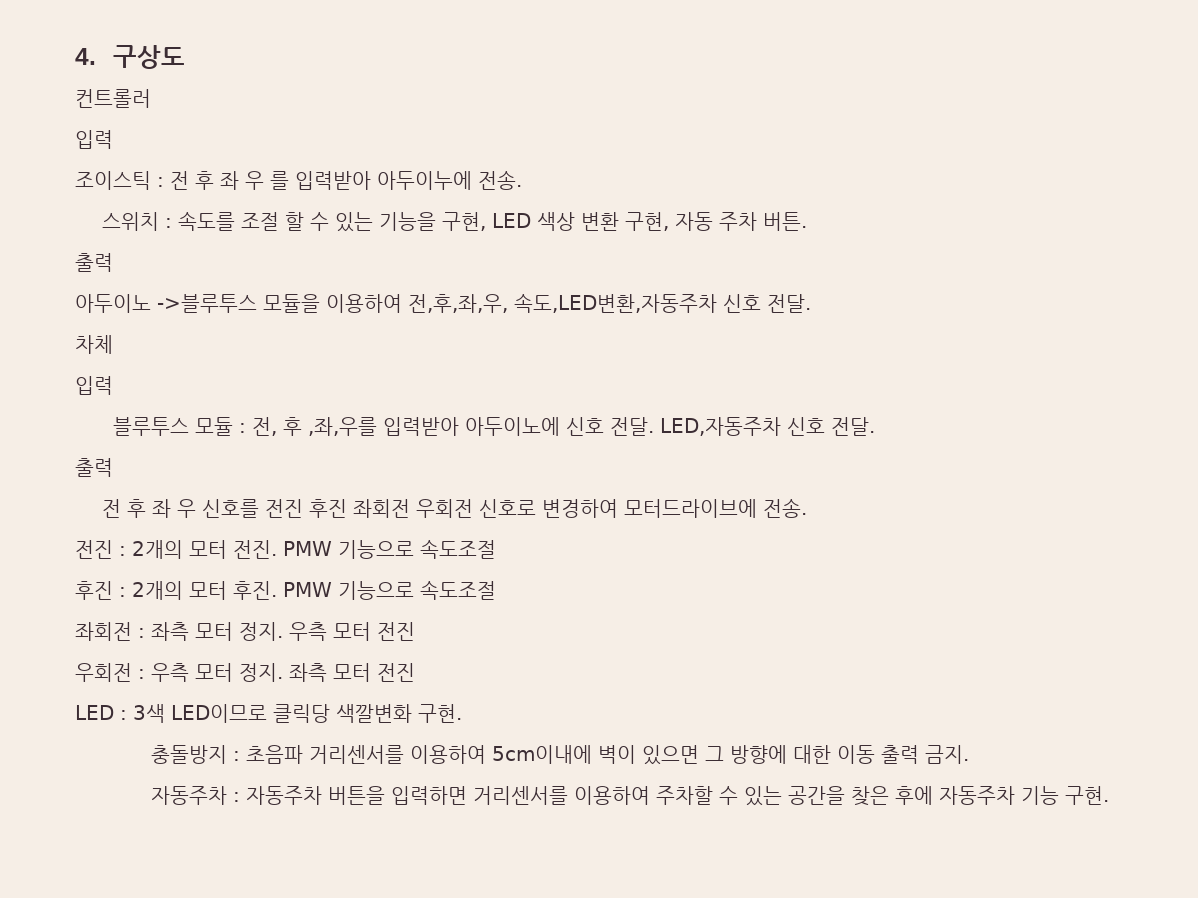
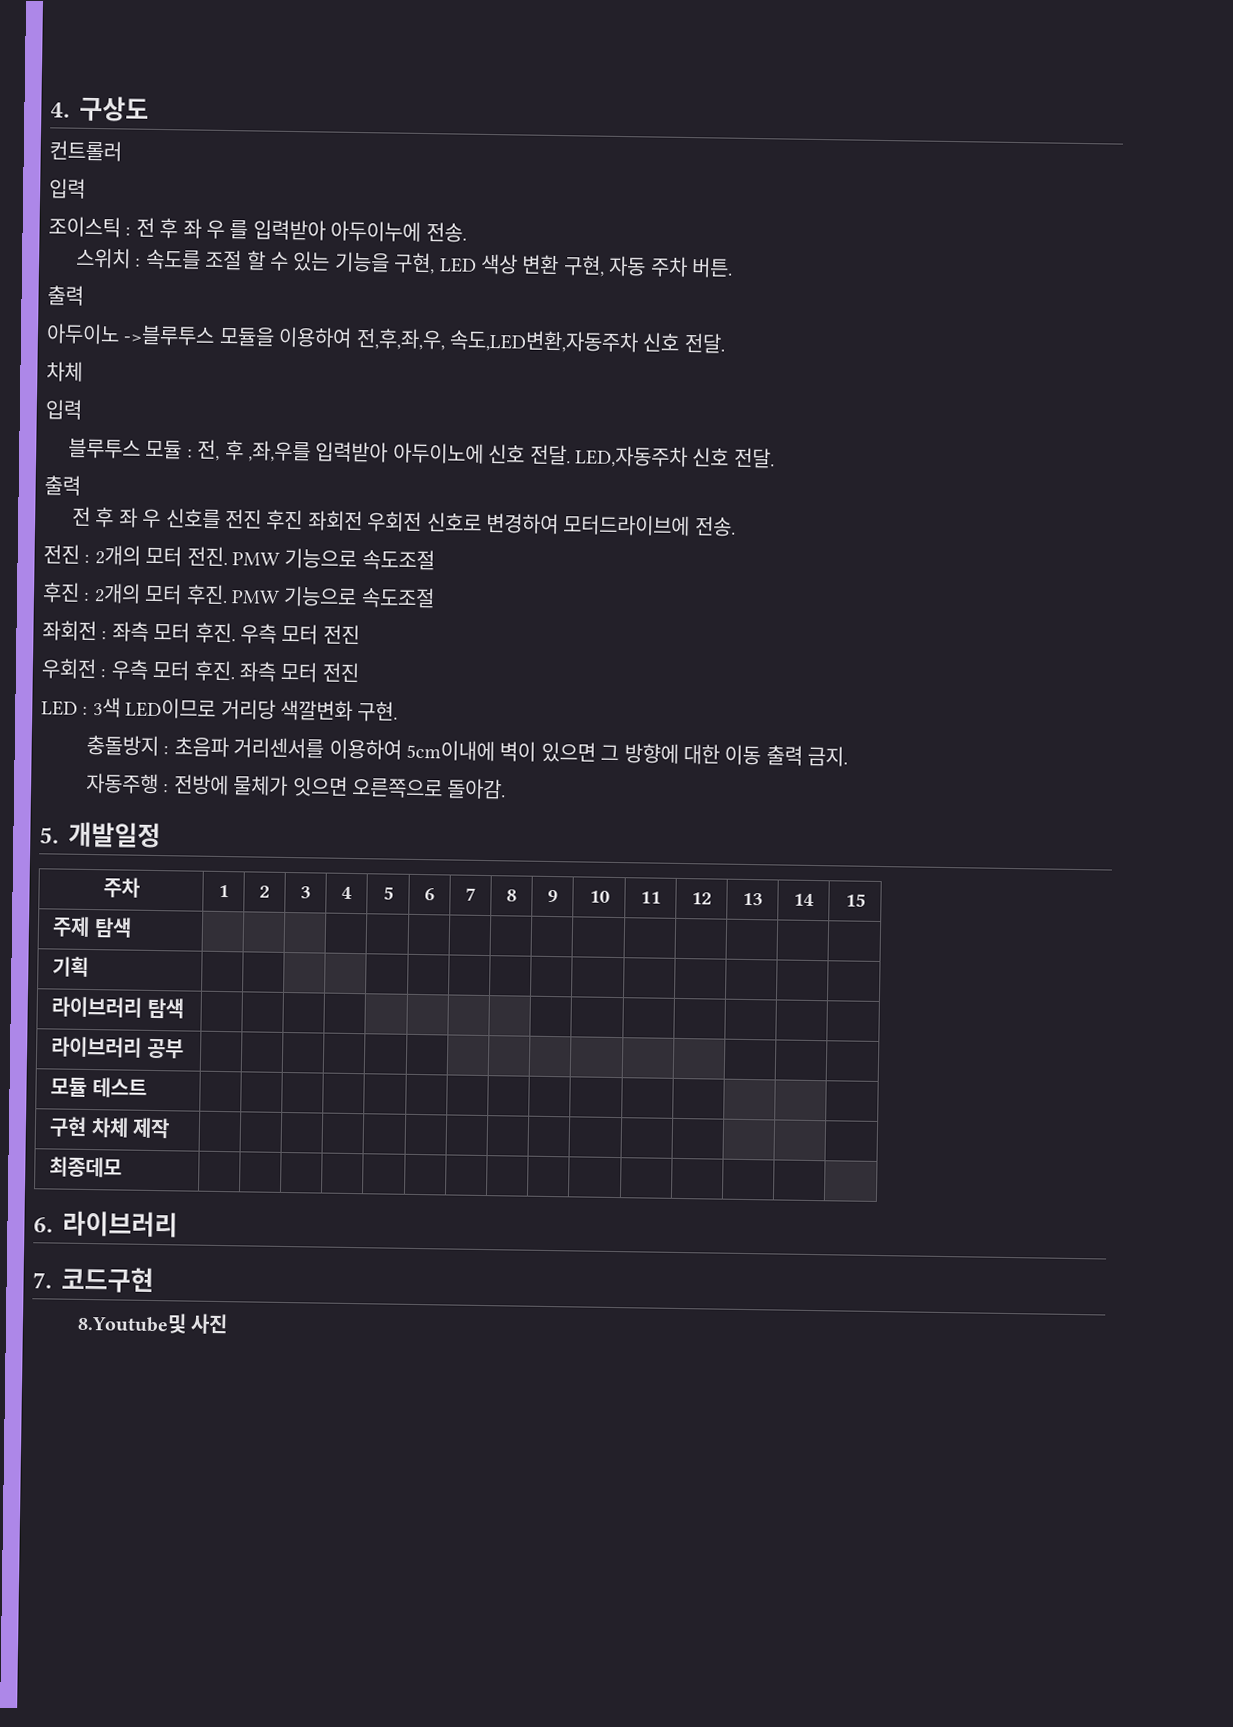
- 좌회전 : 좌측 모터 정지.
+ 좌회전 : 좌측 모터 후진.
- 우회전 : 우측 모터 정지.
+ 우회전 : 우측 모터 후진.
- LED : 3색 LED이므로 클릭당 색깔변화 구현.
+ LED : 3색 LED이므로 거리당 색깔변화 구현.
- 자동주차 : 자동주차 버튼을 입력하면 거리센서를 이용하여 주차할 수 있는 공간을 찾은 후에 자동주차 기능 구현.
+ 자동주행 : 전방에 물체가 잇으면 오른쪽으로 돌아감.
+ 5. 개발일정
+ 주차 | 1 | 2 | 3 | 4 | 5 | 6 | 7 | 8 | 9 | 10 | 11 | 12 | 13 | 14 | 15
+ 주제 탐색 | | | | | | | | | | | | | | |
+ 기획 | | | | | | | | | | | | | | |
+ 라이브러리 탐색 | | | | | | | | | | | | | | |
+ 라이브러리 공부 | | | | | | | | | | | | | | |
+ 모듈 테스트 | | | | | | | | | | | | | | |
+ 구현 차체 제작 | | | | | | | | | | | | | | |
+ 최종데모 | | | | | | | | | | | | | | |
+ 6. 라이브러리
+ 7. 코드구현
+ 8.Youtube및 사진

